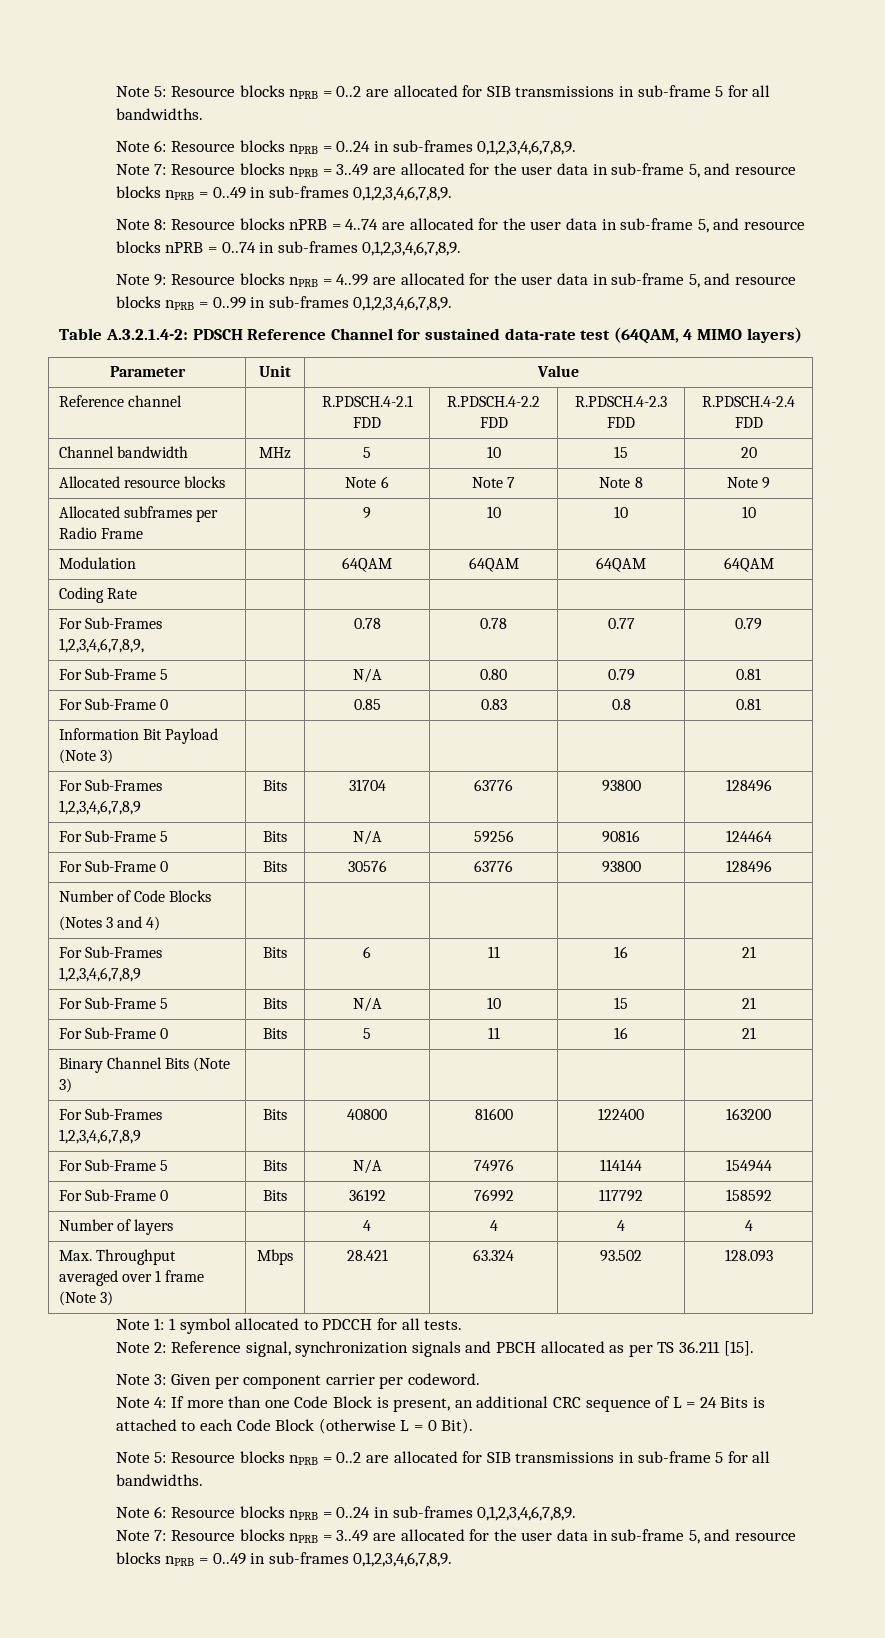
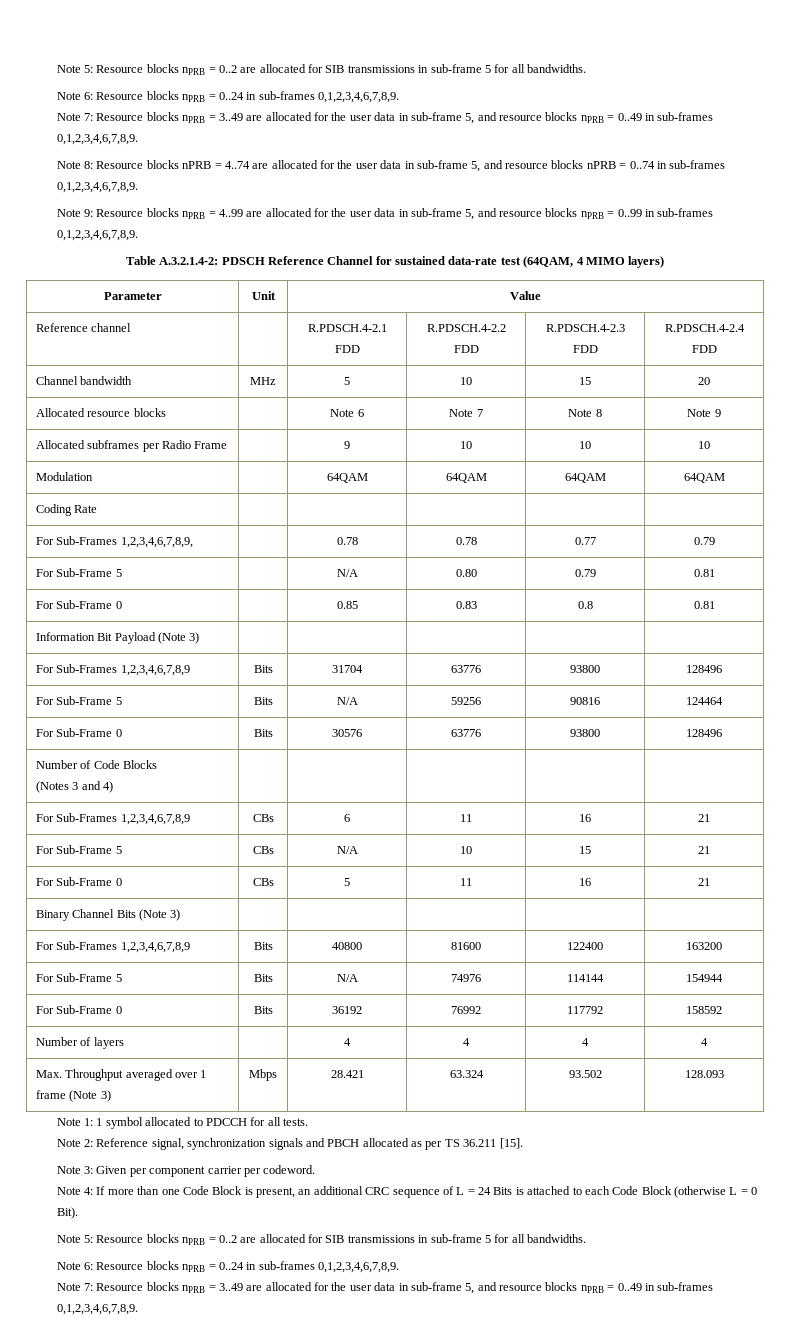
- For Sub-Frames 1,2,3,4,6,7,8,9 | Bits | 6 | 11 | 16 | 21
+ For Sub-Frames 1,2,3,4,6,7,8,9 | CBs | 6 | 11 | 16 | 21
- For Sub-Frame 5 | Bits | N/A | 10 | 15 | 21
+ For Sub-Frame 5 | CBs | N/A | 10 | 15 | 21
- For Sub-Frame 0 | Bits | 5 | 11 | 16 | 21
+ For Sub-Frame 0 | CBs | 5 | 11 | 16 | 21

